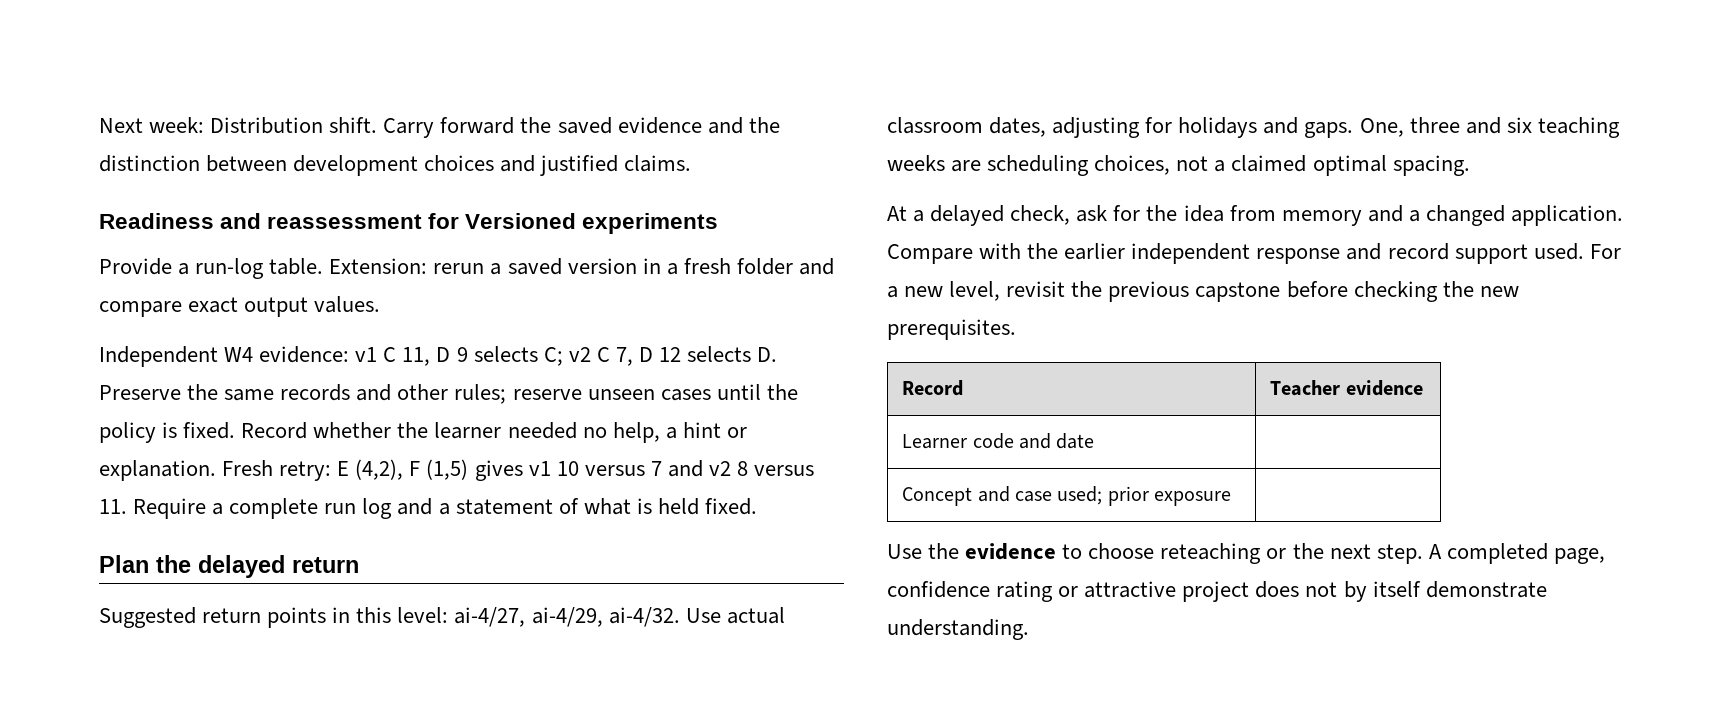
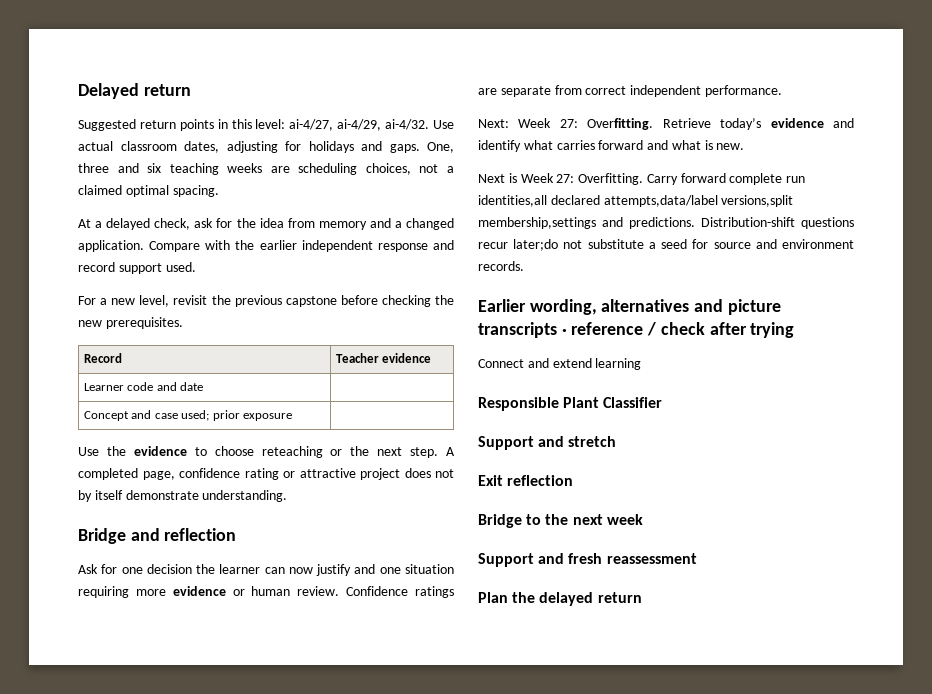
- Next week: Distribution shift. Carry forward the saved evidence and the distinction between development choices and justified claims.
- Readiness and reassessment for Versioned experiments
- Provide a run-log table. Extension: rerun a saved version in a fresh folder and compare exact output values.
- Independent W4 evidence: v1 C 11, D 9 selects C; v2 C 7, D 12 selects D. Preserve the same records and other rules; reserve unseen cases until the policy is fixed. Record whether the learner needed no help, a hint or explanation. Fresh retry: E (4,2), F (1,5) gives v1 10 versus 7 and v2 8 versus 11. Require a complete run log and a statement of what is held fixed.
- Plan the delayed return
+ Delayed return
- Compare with the earlier independent response and record support used. For a new level, revisit the previous capstone before checking the new prerequisites.
+ Compare with the earlier independent response and record support used.
+ For a new level, revisit the previous capstone before checking the new prerequisites.
+ Bridge and reflection
+ Ask for one decision the learner can now justify and one situation requiring more evidence or human review. Confidence ratings are separate from correct independent performance.
+ Next: Week 27: Overfitting. Retrieve today’s evidence and identify what carries forward and what is new.
+ Next is Week 27: Overfitting. Carry forward complete run identities,all declared attempts,data/label versions,split membership,settings and predictions. Distribution-shift questions recur later;do not substitute a seed for source and environment records.
+ Earlier wording, alternatives and picture transcripts · reference / check after trying
+ Connect and extend learning
+ Responsible Plant Classifier
+ Support and stretch
+ Exit reflection
+ Bridge to the next week
+ Support and fresh reassessment
+ Plan the delayed return

